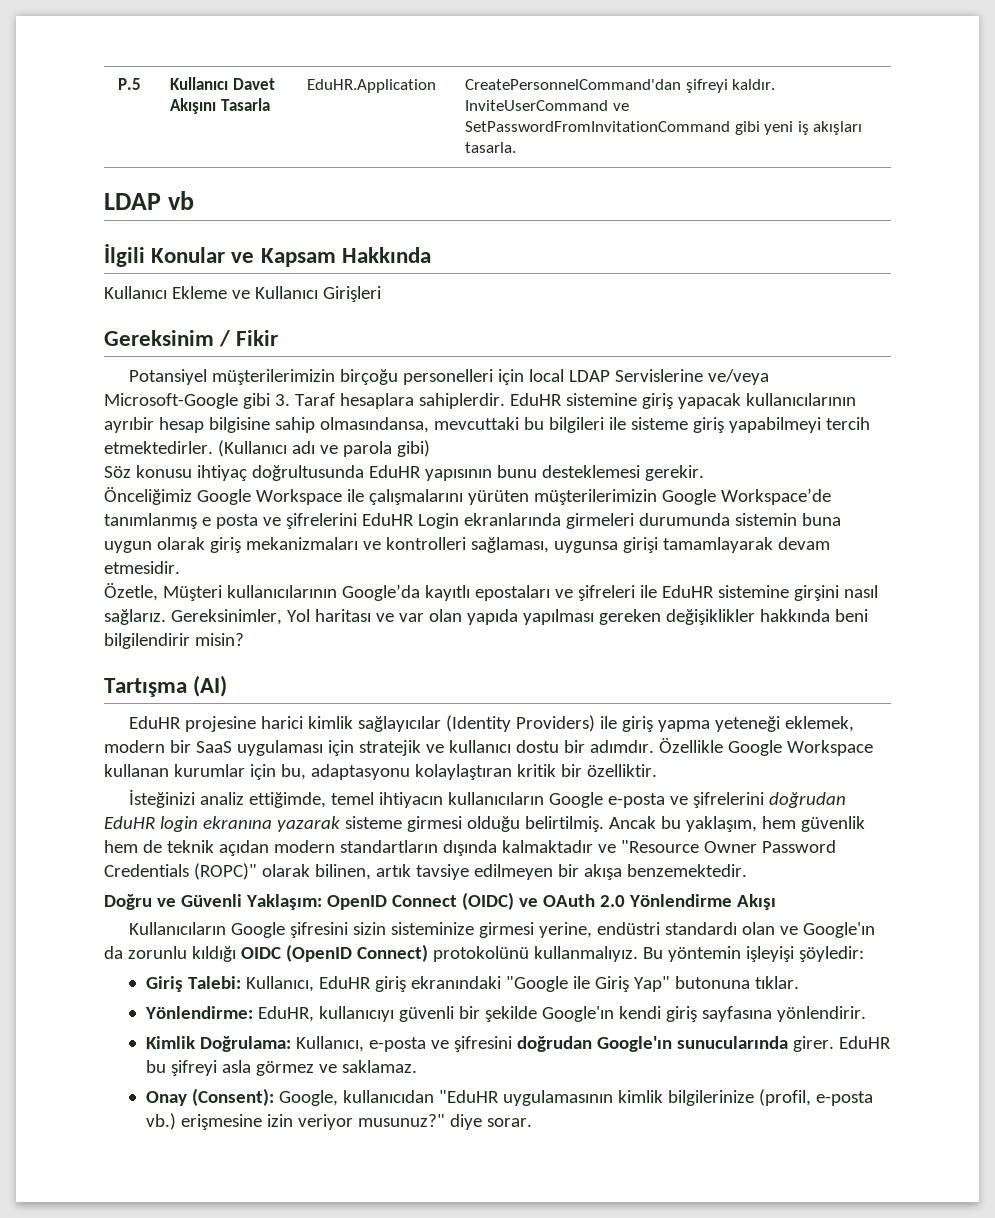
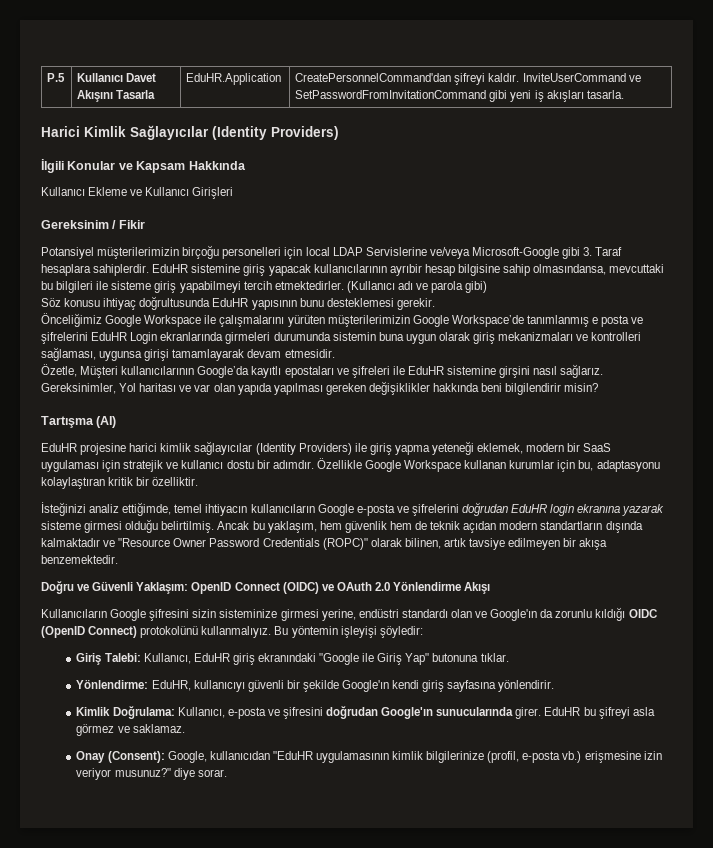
- LDAP vb
+ Harici Kimlik Sağlayıcılar (Identity Providers)

